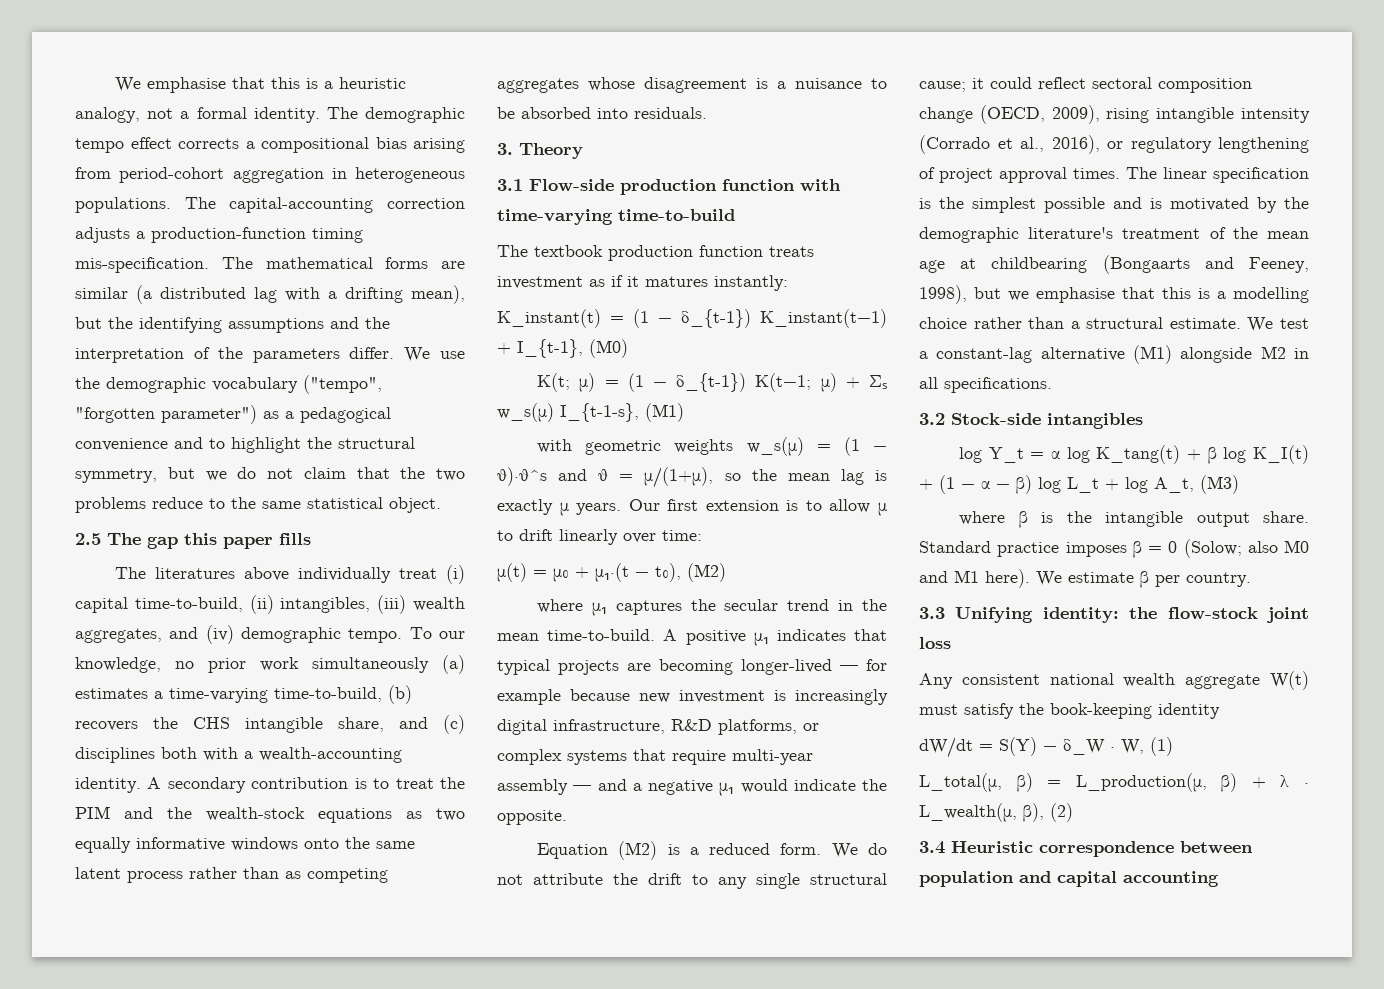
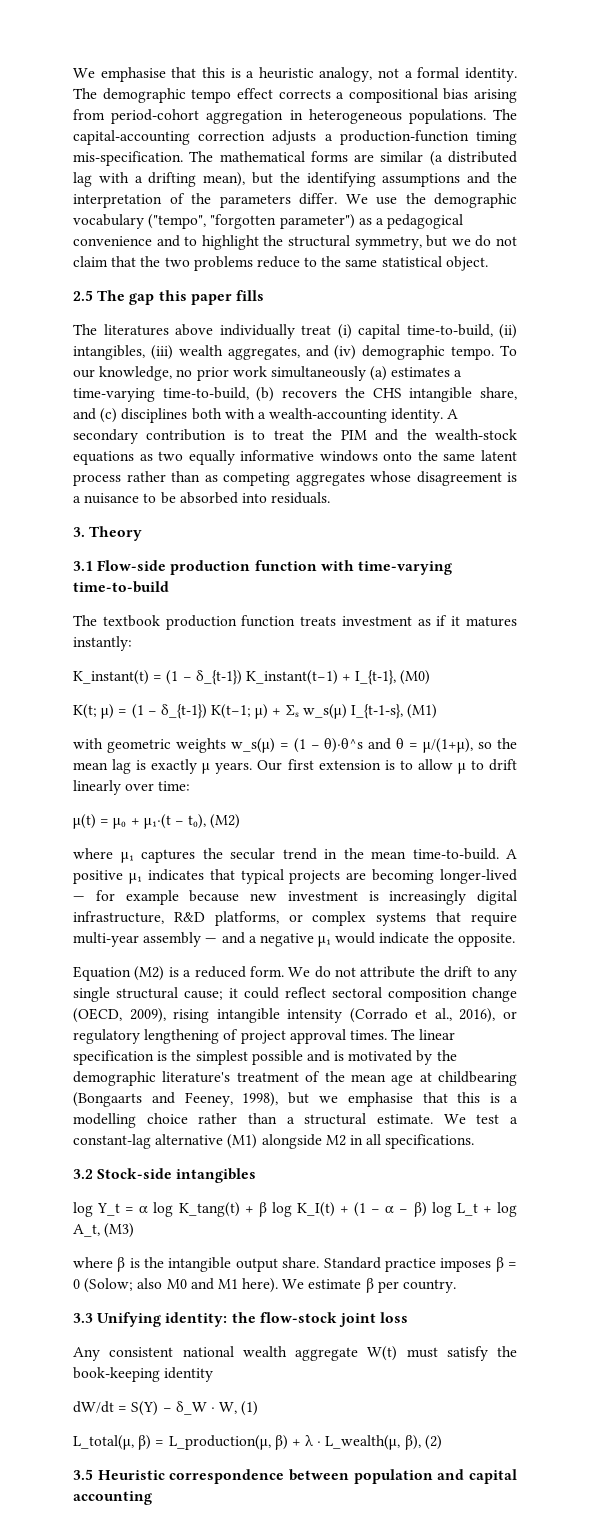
- 3.4 Heuristic correspondence between population and capital accounting
+ 3.5 Heuristic correspondence between population and capital accounting

